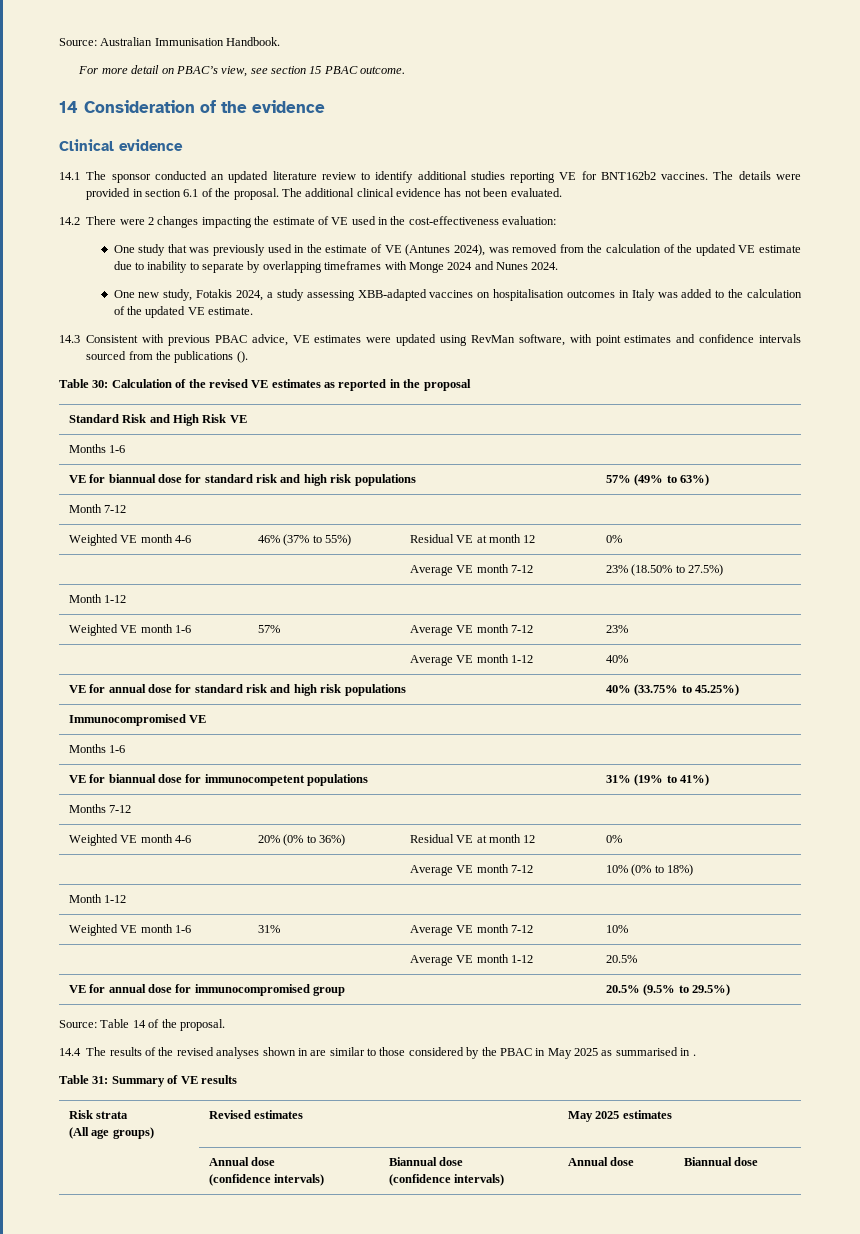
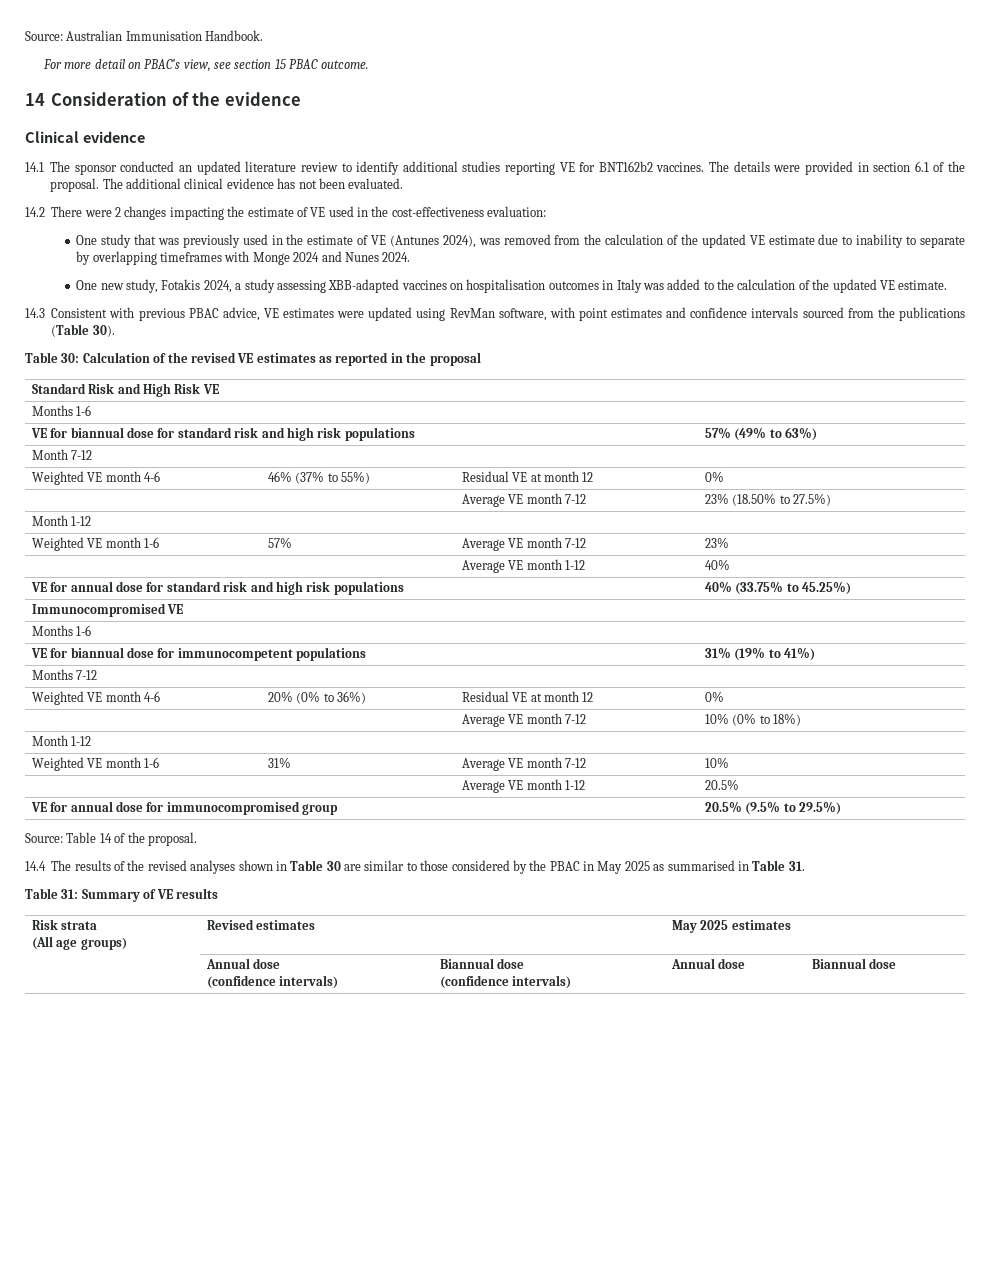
- 14.3 Consistent with previous PBAC advice, VE estimates were updated using RevMan software, with point estimates and confidence intervals sourced from the publications ().
+ 14.3 Consistent with previous PBAC advice, VE estimates were updated using RevMan software, with point estimates and confidence intervals sourced from the publications (Table 30).
- 14.4 The results of the revised analyses shown in are similar to those considered by the PBAC in May 2025 as summarised in .
+ 14.4 The results of the revised analyses shown in Table 30 are similar to those considered by the PBAC in May 2025 as summarised in Table 31.

